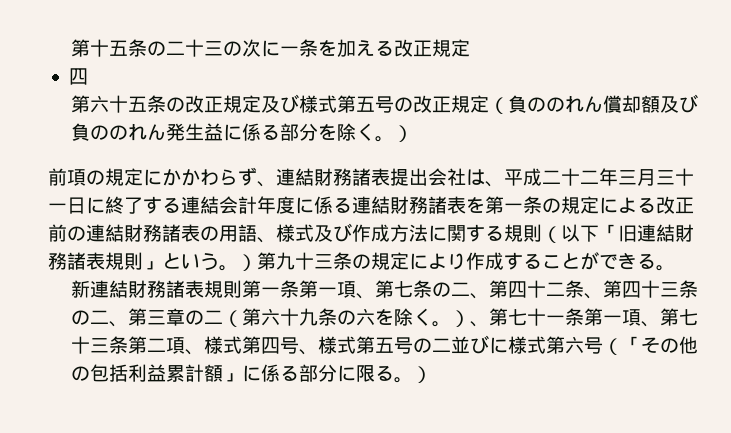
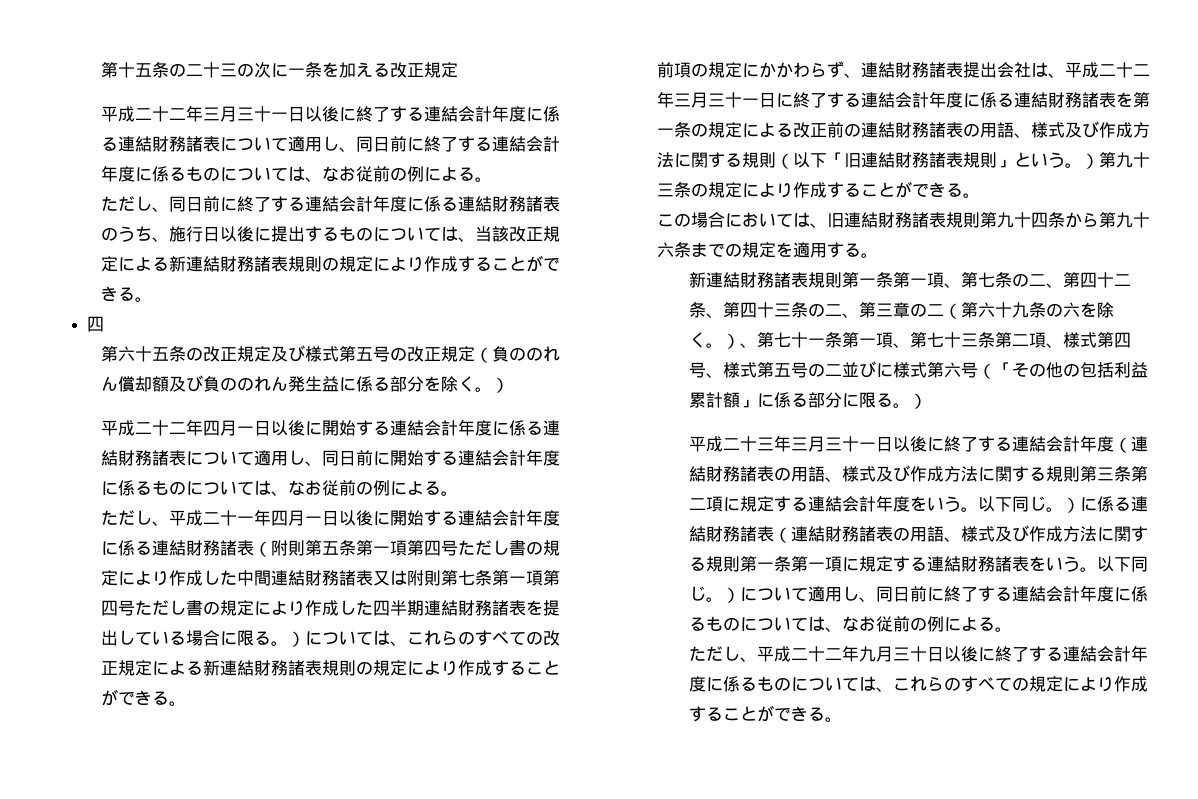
+ 平成二十二年三月三十一日以後に終了する連結会計年度に係る連結財務諸表について適用し、同日前に終了する連結会計年度に係るものについては、なお従前の例による。
+ ただし、同日前に終了する連結会計年度に係る連結財務諸表のうち、施行日以後に提出するものについては、当該改正規定による新連結財務諸表規則の規定により作成することができる。
+ 平成二十二年四月一日以後に開始する連結会計年度に係る連結財務諸表について適用し、同日前に開始する連結会計年度に係るものについては、なお従前の例による。
+ ただし、平成二十一年四月一日以後に開始する連結会計年度に係る連結財務諸表（附則第五条第一項第四号ただし書の規定により作成した中間連結財務諸表又は附則第七条第一項第四号ただし書の規定により作成した四半期連結財務諸表を提出している場合に限る。）については、これらのすべての改正規定による新連結財務諸表規則の規定により作成することができる。
+ この場合においては、旧連結財務諸表規則第九十四条から第九十六条までの規定を適用する。
+ 平成二十三年三月三十一日以後に終了する連結会計年度（連結財務諸表の用語、様式及び作成方法に関する規則第三条第二項に規定する連結会計年度をいう。以下同じ。）に係る連結財務諸表（連結財務諸表の用語、様式及び作成方法に関する規則第一条第一項に規定する連結財務諸表をいう。以下同じ。）について適用し、同日前に終了する連結会計年度に係るものについては、なお従前の例による。
+ ただし、平成二十二年九月三十日以後に終了する連結会計年度に係るものについては、これらのすべての規定により作成することができる。

